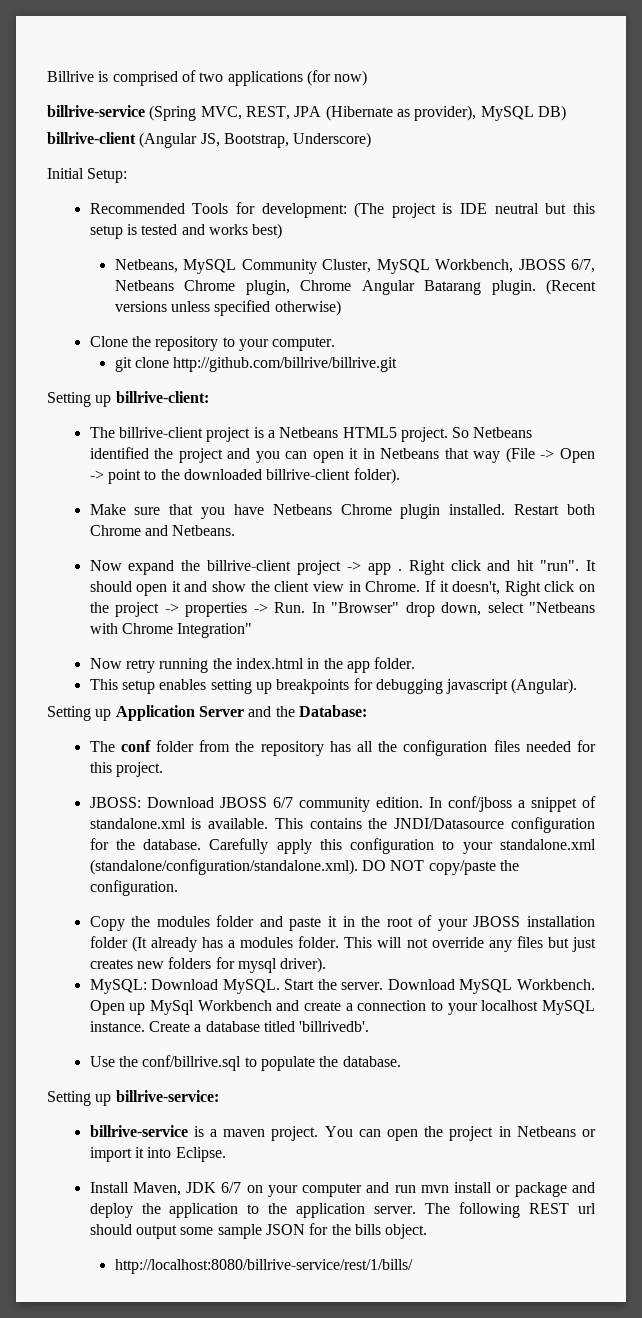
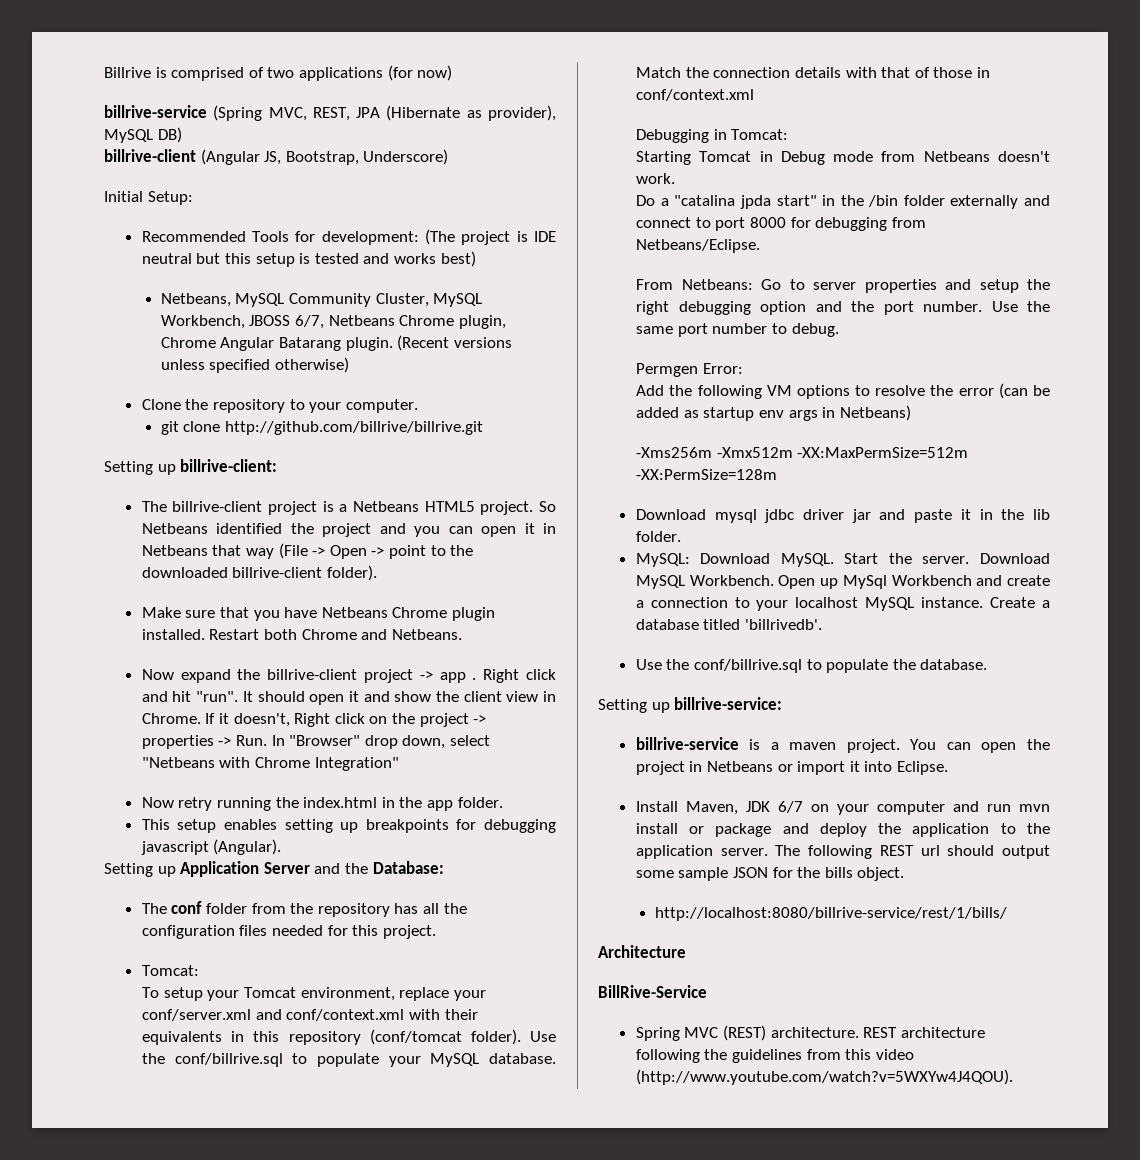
  The conf folder from the repository has all the configuration files needed for this project.
- JBOSS: Download JBOSS 6/7 community edition. In conf/jboss a snippet of standalone.xml is available. This contains the JNDI/Datasource configuration for the database. Carefully apply this configuration to your standalone.xml (standalone/configuration/standalone.xml). DO NOT copy/paste the configuration.
- Copy the modules folder and paste it in the root of your JBOSS installation folder (It already has a modules folder. This will not override any files but just creates new folders for mysql driver).
+ Tomcat:
+ To setup your Tomcat environment, replace your conf/server.xml and conf/context.xml with their equivalents in this repository (conf/tomcat folder). Use the conf/billrive.sql to populate your MySQL database. Match the connection details with that of those in conf/context.xml
+ Debugging in Tomcat:
+ Starting Tomcat in Debug mode from Netbeans doesn't work.
+ Do a "catalina jpda start" in the /bin folder externally and connect to port 8000 for debugging from Netbeans/Eclipse.
+ From Netbeans: Go to server properties and setup the right debugging option and the port number. Use the same port number to debug.
+ Permgen Error:
+ Add the following VM options to resolve the error (can be added as startup env args in Netbeans)
+ -Xms256m -Xmx512m -XX:MaxPermSize=512m -XX:PermSize=128m
+ Download mysql jdbc driver jar and paste it in the lib folder.
+ Architecture
+ BillRive-Service
+ Spring MVC (REST) architecture. REST architecture following the guidelines from this video (http://www.youtube.com/watch?v=5WXYw4J4QOU).

